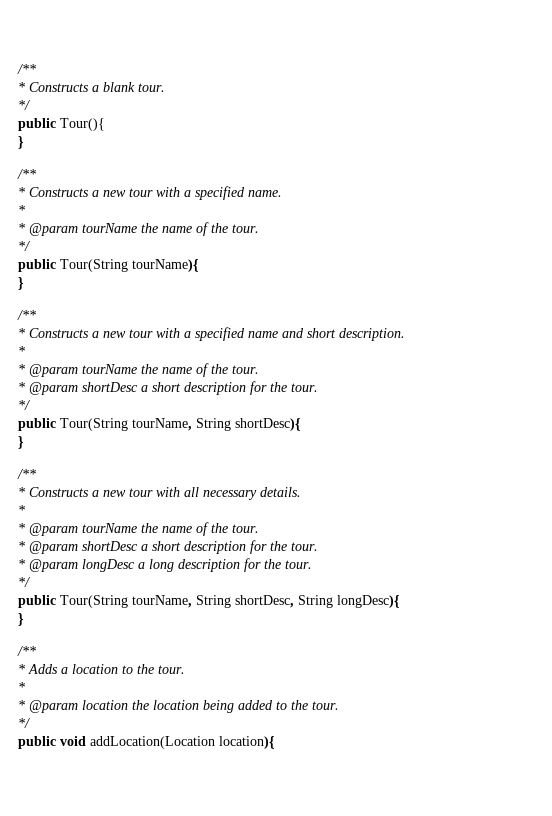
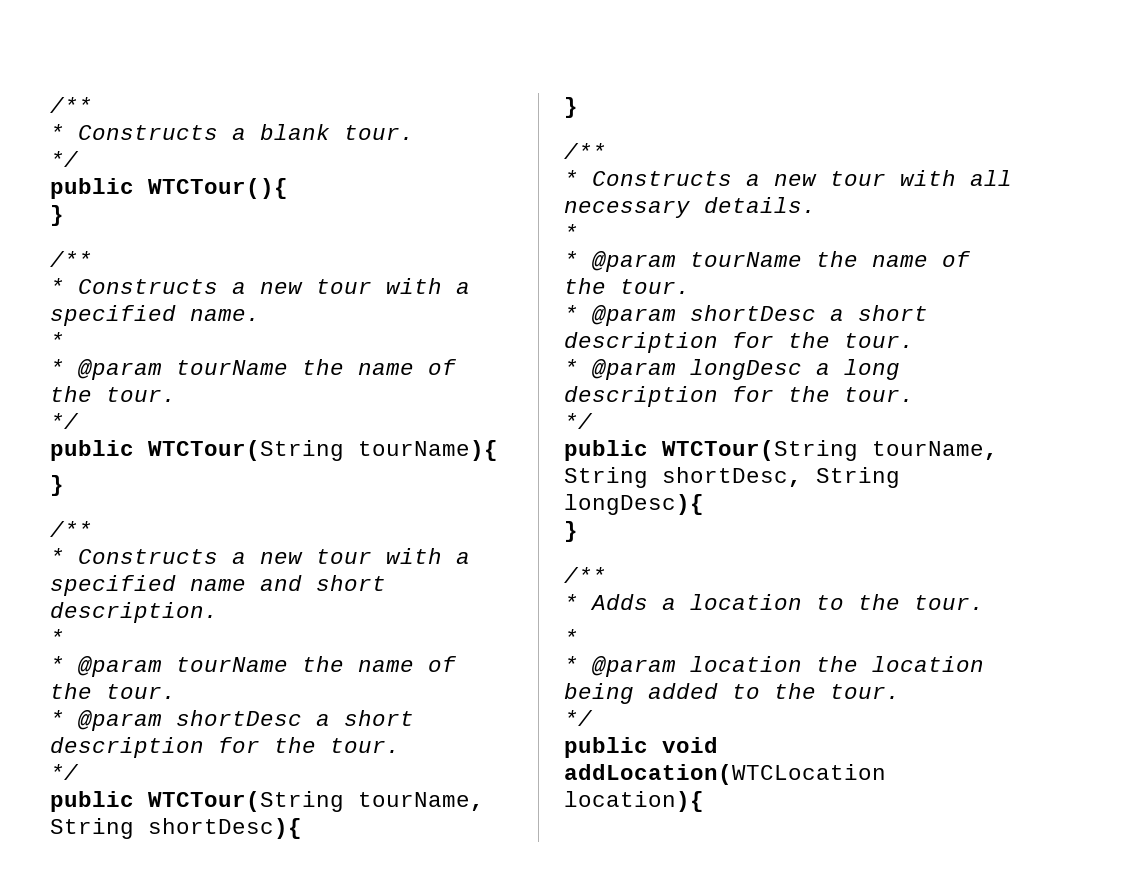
- public Tour(){
+ public WTCTour(){
- public Tour(String tourName){
+ public WTCTour(String tourName){
- public Tour(String tourName, String shortDesc){
+ public WTCTour(String tourName, String shortDesc){
- public Tour(String tourName, String shortDesc, String longDesc){
+ public WTCTour(String tourName, String shortDesc, String longDesc){
- public void addLocation(Location location){
+ public void addLocation(WTCLocation location){

